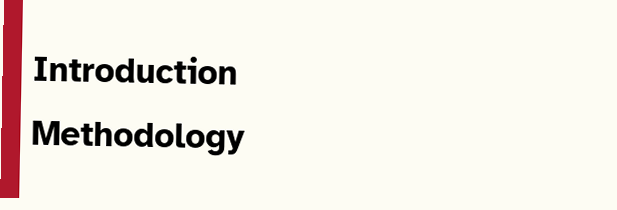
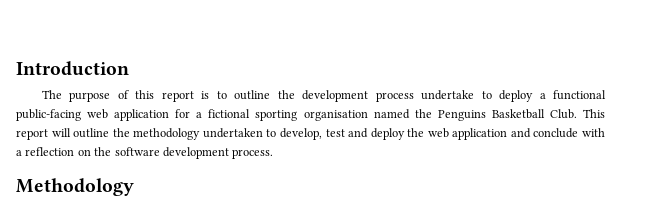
+ The purpose of this report is to outline the development process undertake to deploy a functional public-facing web application for a fictional sporting organisation named the Penguins Basketball Club. This report will outline the methodology undertaken to develop, test and deploy the web application and conclude with a reflection on the software development process.

